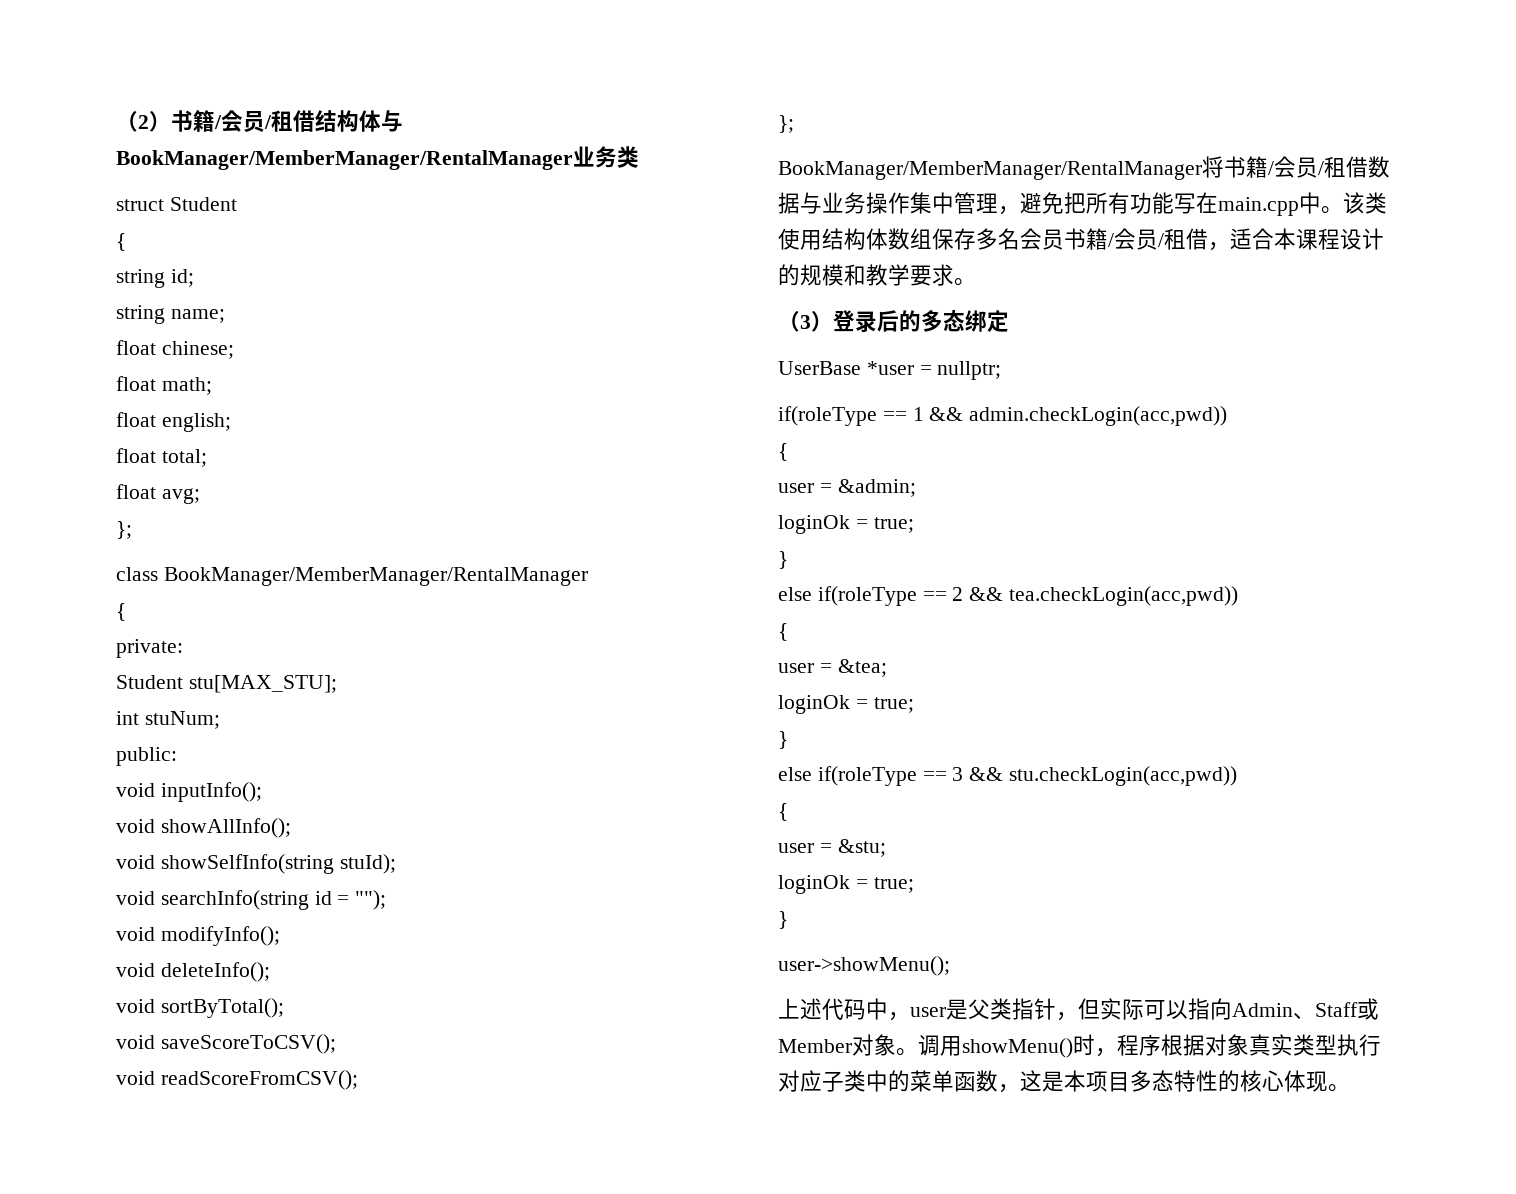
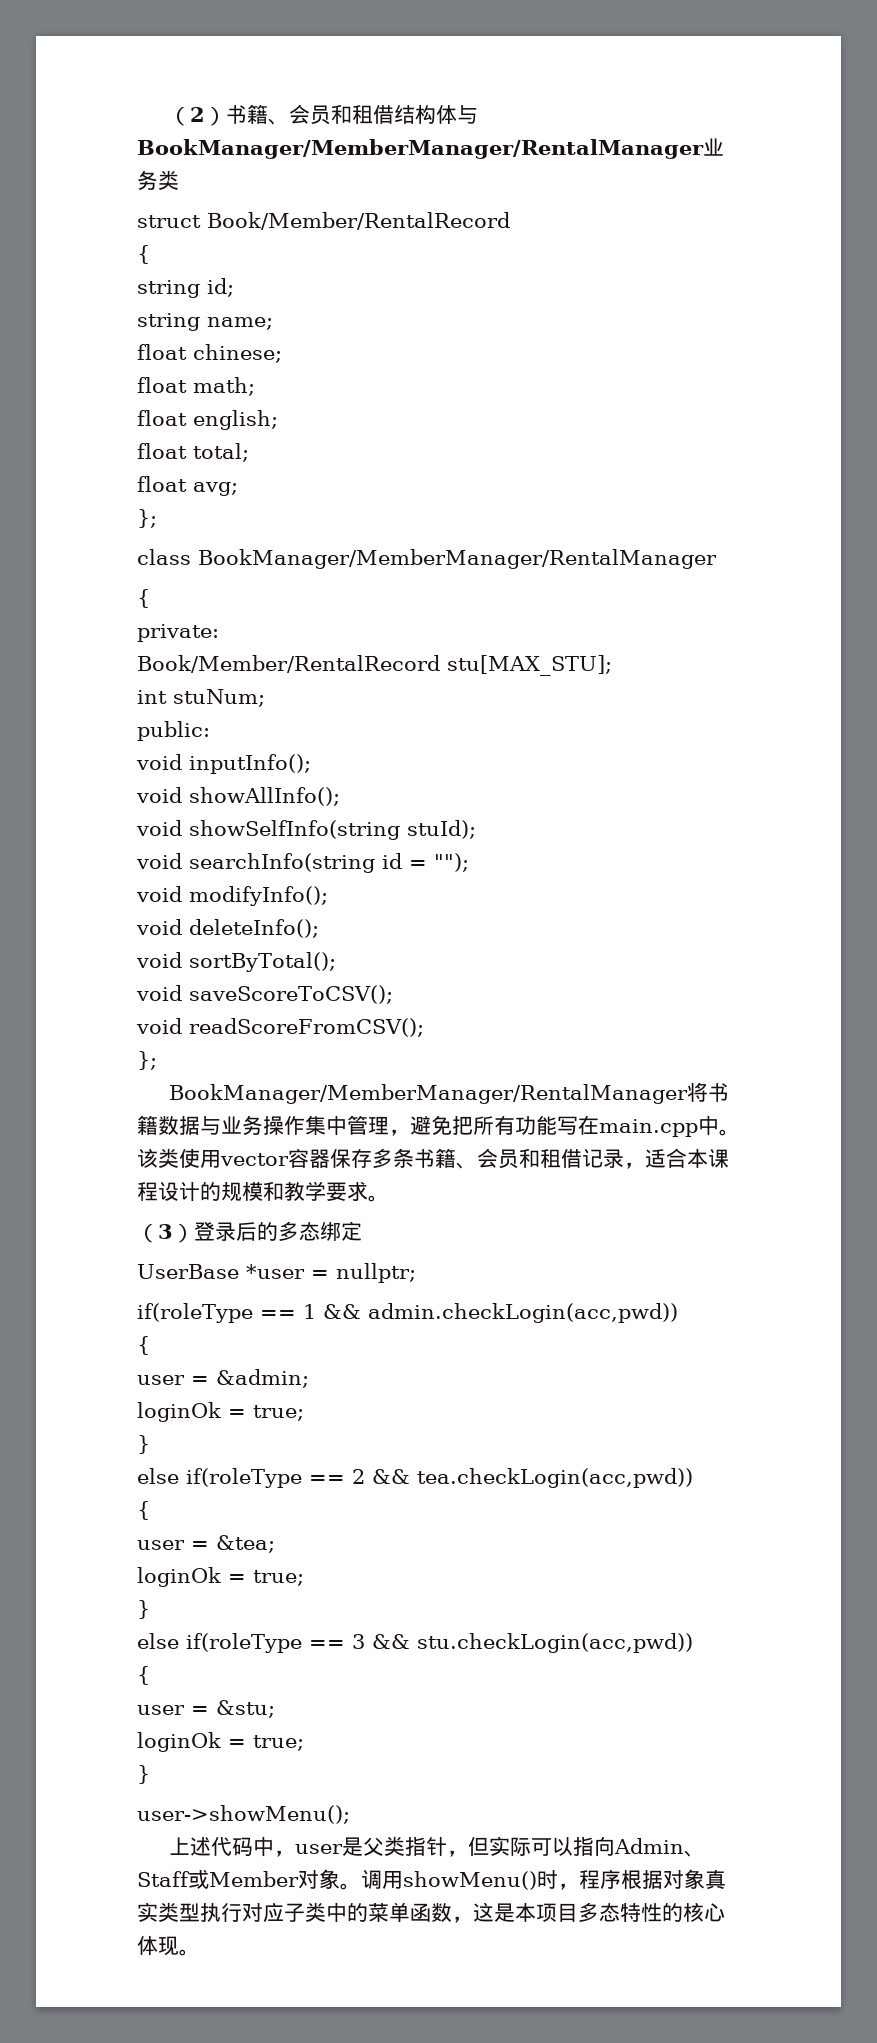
- （2）书籍/会员/租借结构体与BookManager/MemberManager/RentalManager业务类
+ （2）书籍、会员和租借结构体与BookManager/MemberManager/RentalManager业务类
- struct Student
+ struct Book/Member/RentalRecord
- Student stu[MAX_STU];
+ Book/Member/RentalRecord stu[MAX_STU];
- BookManager/MemberManager/RentalManager将书籍/会员/租借数据与业务操作集中管理，避免把所有功能写在main.cpp中。
+ BookManager/MemberManager/RentalManager将书籍数据与业务操作集中管理，避免把所有功能写在main.cpp中。
- 该类使用结构体数组保存多名会员书籍/会员/租借，适合本课程设计的规模和教学要求。
+ 该类使用vector容器保存多条书籍、会员和租借记录，适合本课程设计的规模和教学要求。

